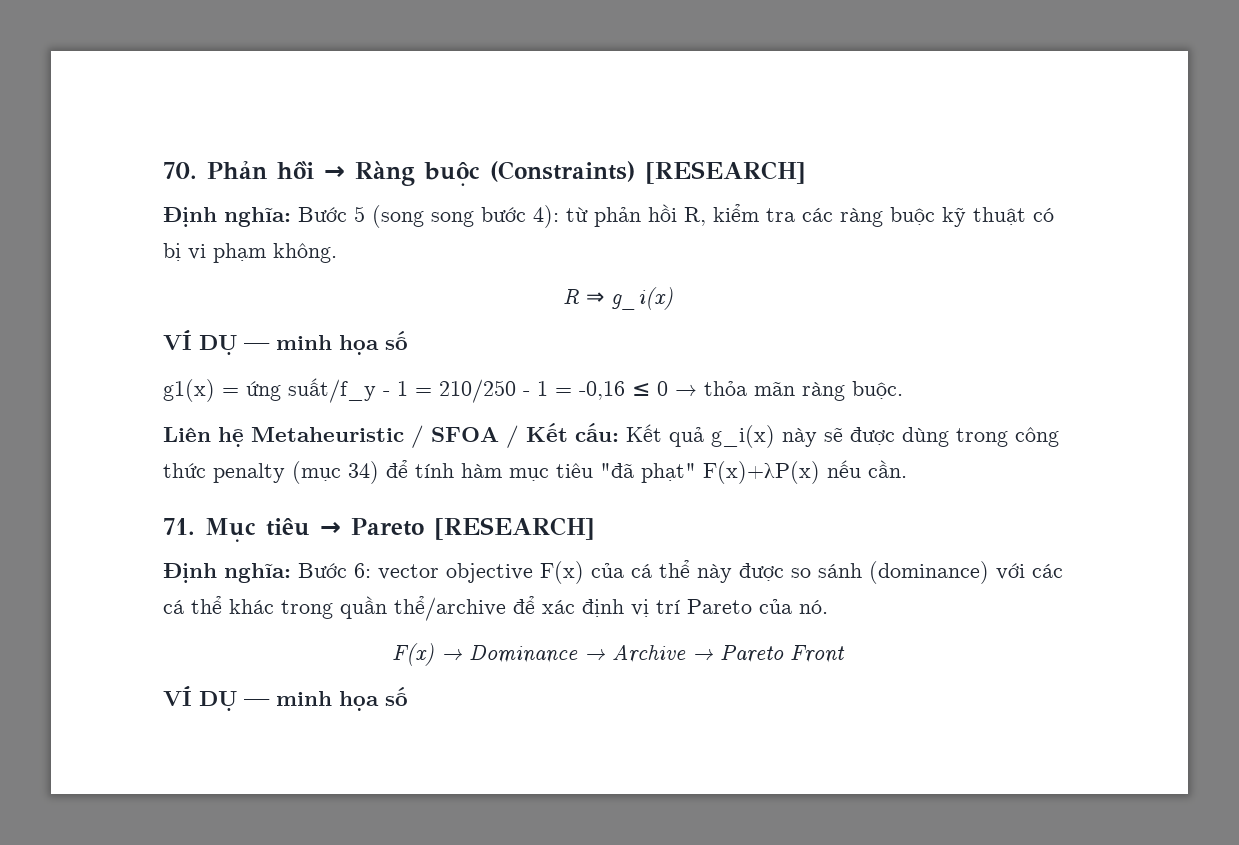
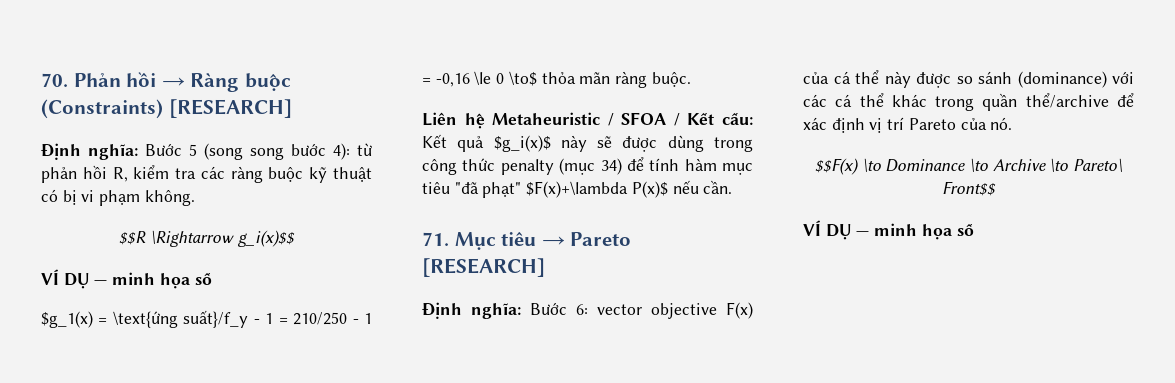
- R ⇒ g_i(x)
+ $$R \Rightarrow g_i(x)$$
- g1(x) = ứng suất/f_y - 1 = 210/250 - 1 = -0,16 ≤ 0 → thỏa mãn ràng buộc.
+ $g_1(x) = \text{ứng suất}/f_y - 1 = 210/250 - 1 = -0,16 \le 0 \to$ thỏa mãn ràng buộc.
- Liên hệ Metaheuristic / SFOA / Kết cấu: Kết quả g_i(x) này sẽ được dùng trong công thức penalty (mục 34) để tính hàm mục tiêu "đã phạt" F(x)+λP(x) nếu cần.
+ Liên hệ Metaheuristic / SFOA / Kết cấu: Kết quả $g_i(x)$ này sẽ được dùng trong công thức penalty (mục 34) để tính hàm mục tiêu "đã phạt" $F(x)+\lambda P(x)$ nếu cần.
- F(x) → Dominance → Archive → Pareto Front
+ $$F(x) \to Dominance \to Archive \to Pareto\ Front$$

